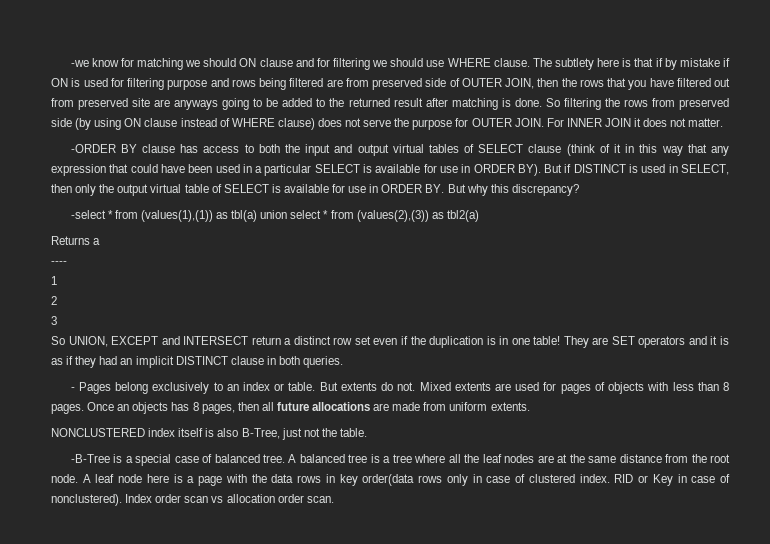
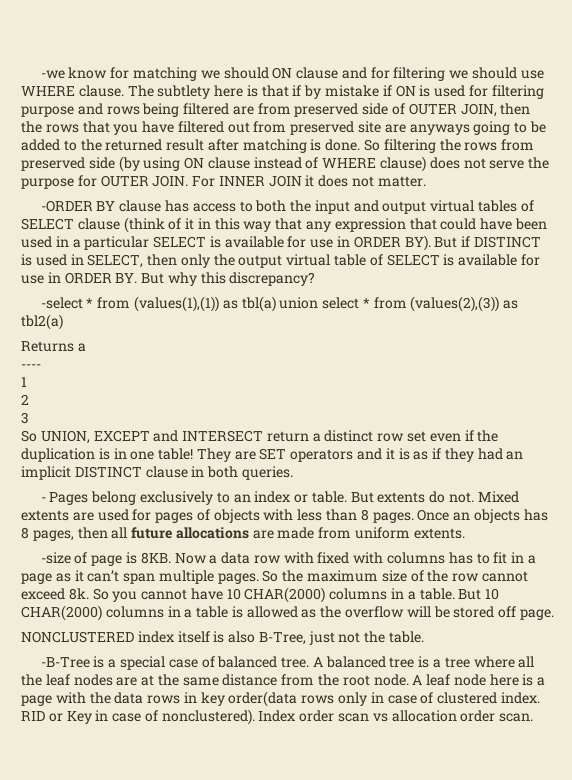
+ -size of page is 8KB. Now a data row with fixed with columns has to fit in a page as it can’t span multiple pages. So the maximum size of the row cannot exceed 8k. So you cannot have 10 CHAR(2000) columns in a table. But 10 CHAR(2000) columns in a table is allowed as the overflow will be stored off page.

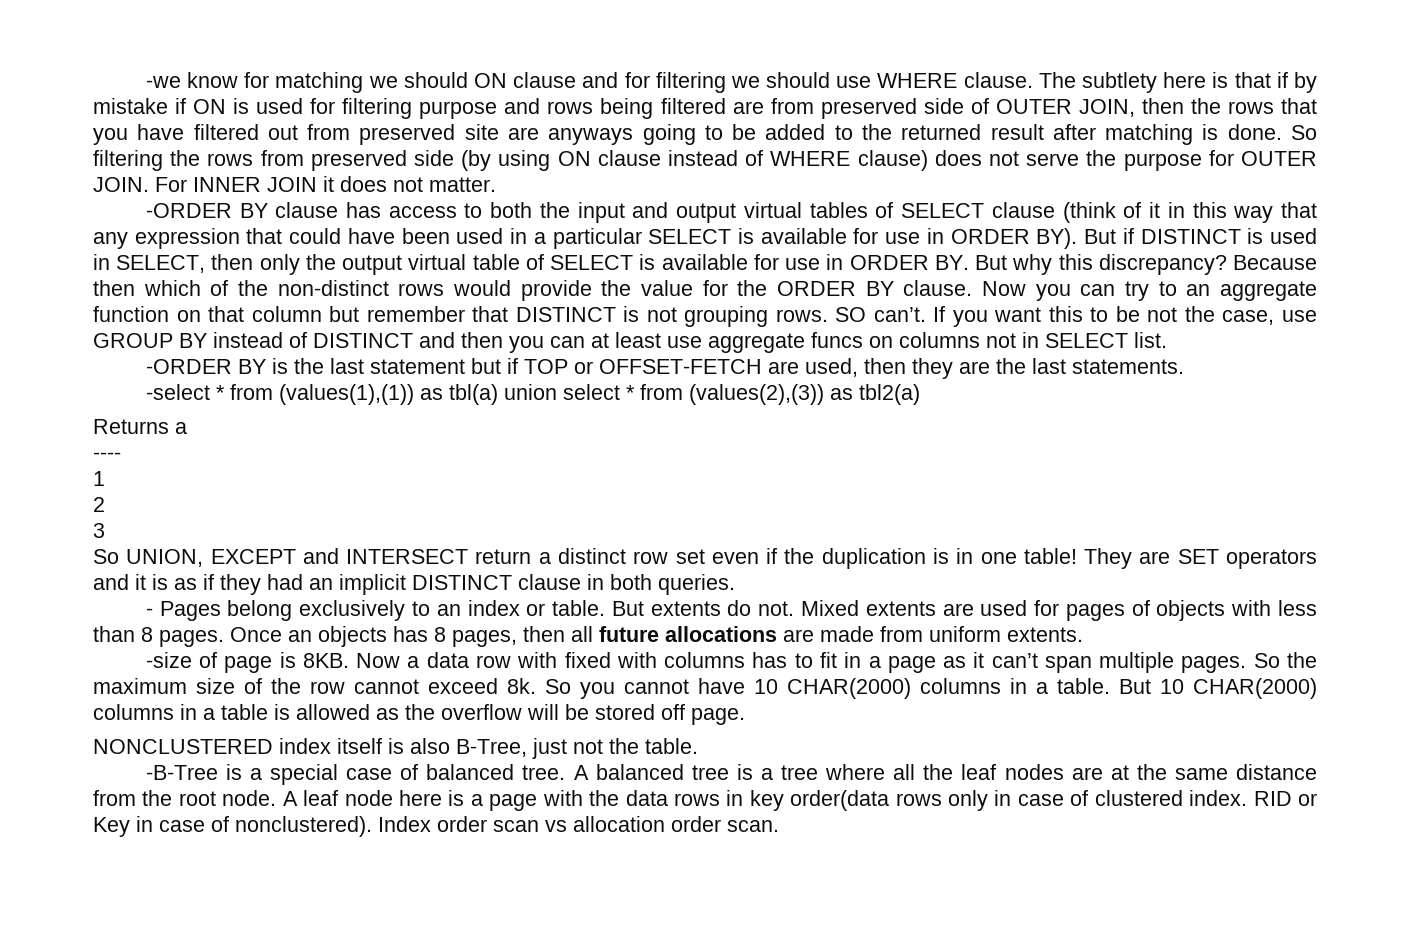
+ Because then which of the non-distinct rows would provide the value for the ORDER BY clause. Now you can try to an aggregate function on that column but remember that DISTINCT is not grouping rows. SO can’t. If you want this to be not the case, use GROUP BY instead of DISTINCT and then you can at least use aggregate funcs on columns not in SELECT list.
+ -ORDER BY is the last statement but if TOP or OFFSET-FETCH are used, then they are the last statements.

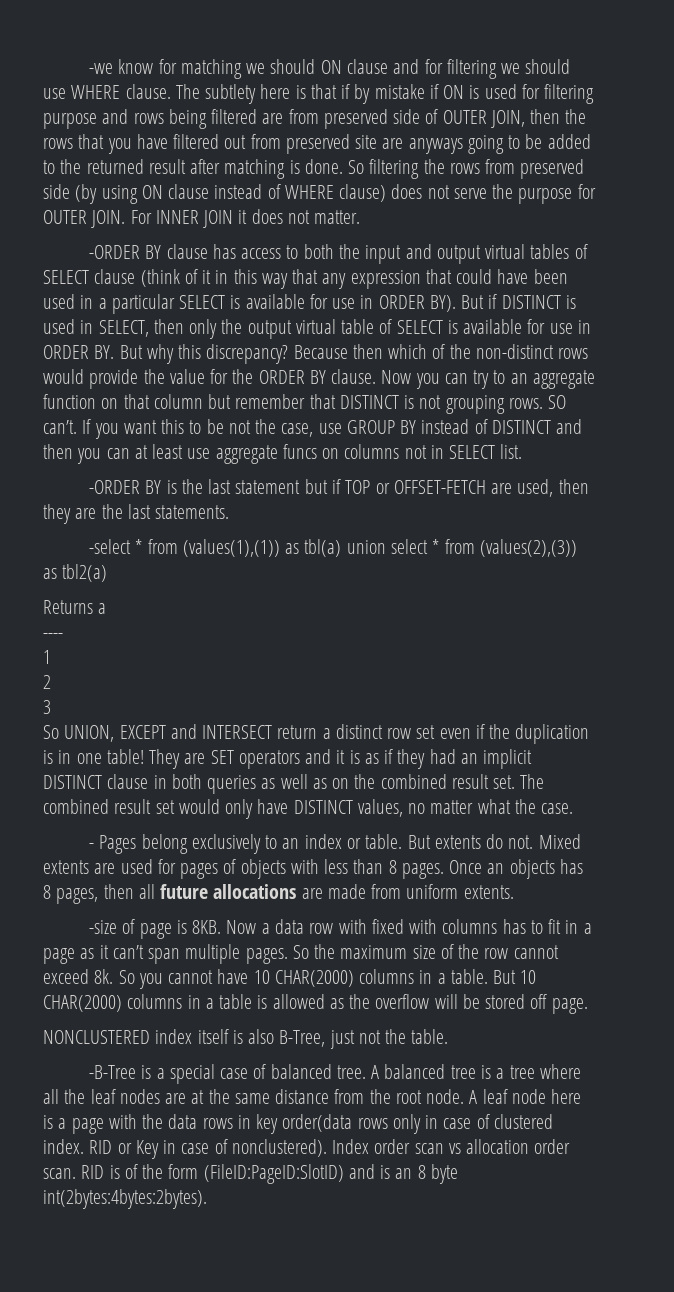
- They are SET operators and it is as if they had an implicit DISTINCT clause in both queries.
+ They are SET operators and it is as if they had an implicit DISTINCT clause in both queries as well as on the combined result set. The combined result set would only have DISTINCT values, no matter what the case.
+ RID is of the form (FileID:PageID:SlotID) and is an 8 byte int(2bytes:4bytes:2bytes).

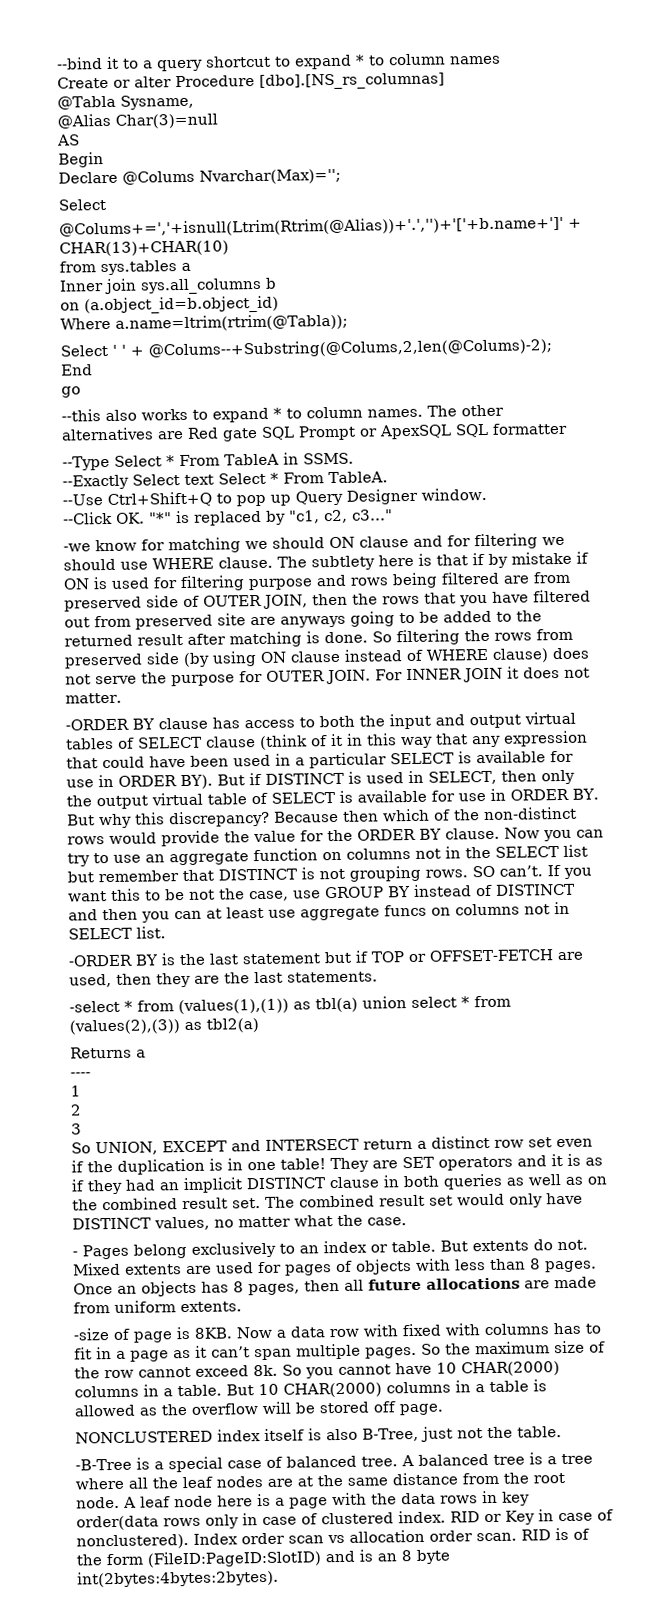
+ --bind it to a query shortcut to expand * to column names
+ Create or alter Procedure [dbo].[NS_rs_columnas]
+ @Tabla Sysname,
+ @Alias Char(3)=null
+ AS
+ Begin
+ Declare @Colums Nvarchar(Max)='';
+ Select
+ @Colums+=','+isnull(Ltrim(Rtrim(@Alias))+'.','')+'['+b.name+']' + CHAR(13)+CHAR(10)
+ from sys.tables a
+ Inner join sys.all_columns b
+ on (a.object_id=b.object_id)
+ Where a.name=ltrim(rtrim(@Tabla));
+ Select ' ' + @Colums--+Substring(@Colums,2,len(@Colums)-2);
+ End
+ go
+ --this also works to expand * to column names. The other alternatives are Red gate SQL Prompt or ApexSQL SQL formatter
+ --Type Select * From TableA in SSMS.
+ --Exactly Select text Select * From TableA.
+ --Use Ctrl+Shift+Q to pop up Query Designer window.
+ --Click OK. "*" is replaced by "c1, c2, c3..."
- Now you can try to an aggregate function on that column but remember that DISTINCT is not grouping rows.
+ Now you can try to use an aggregate function on columns not in the SELECT list but remember that DISTINCT is not grouping rows.

